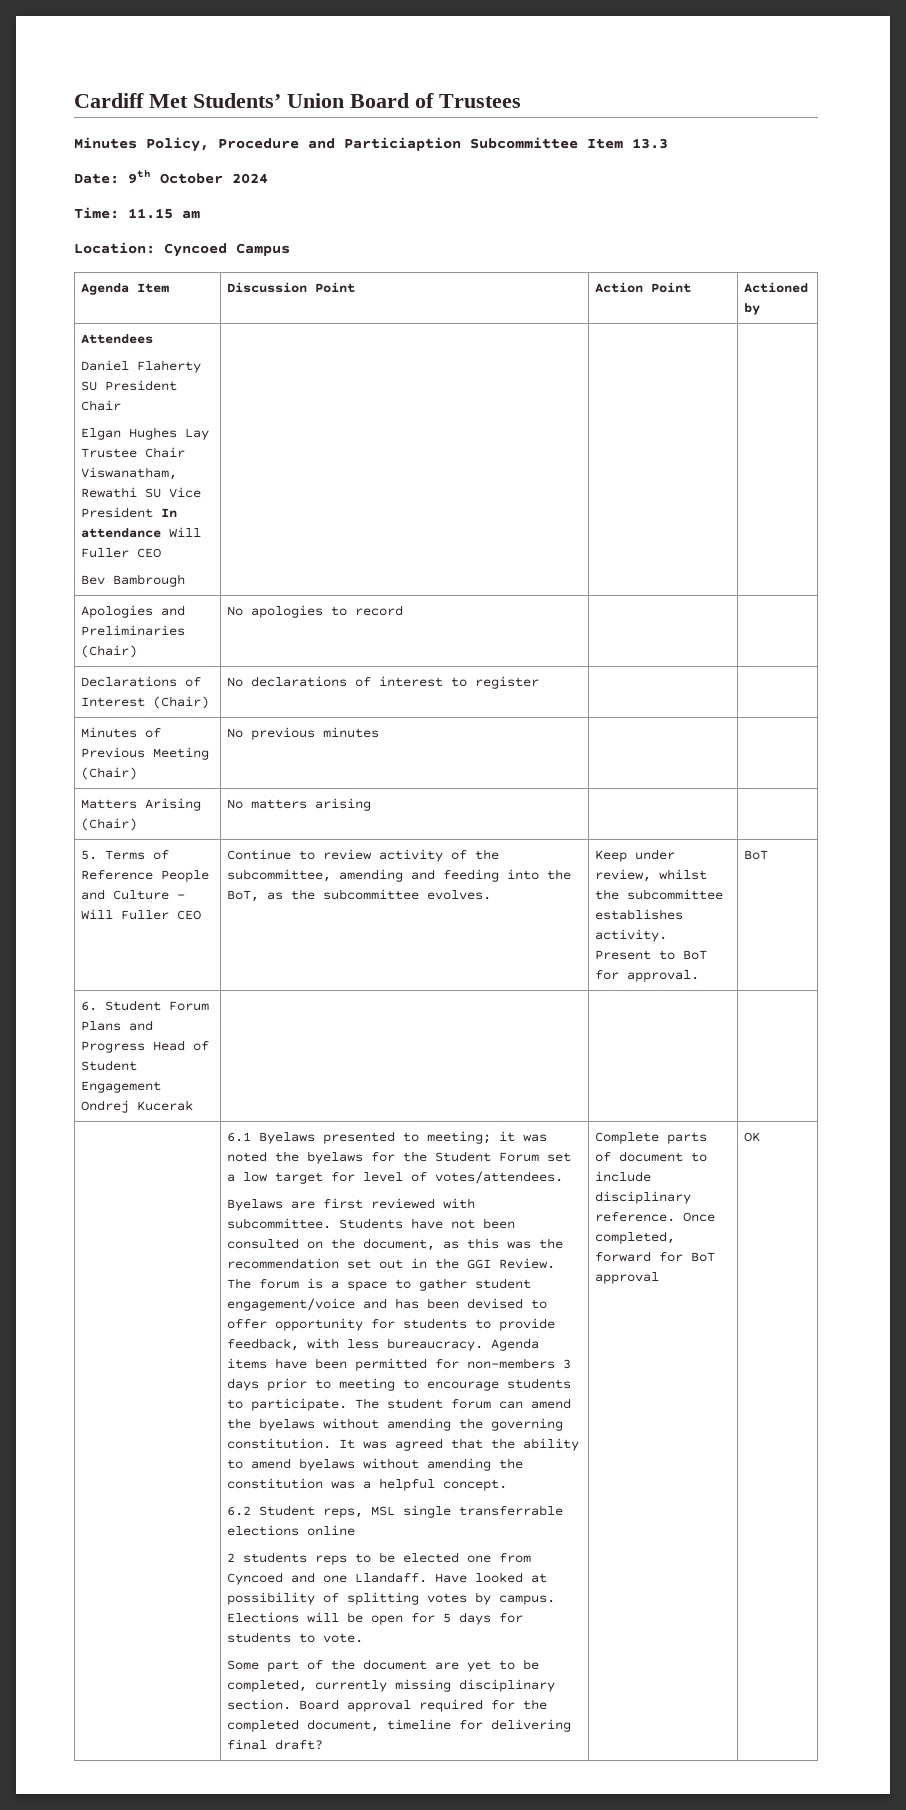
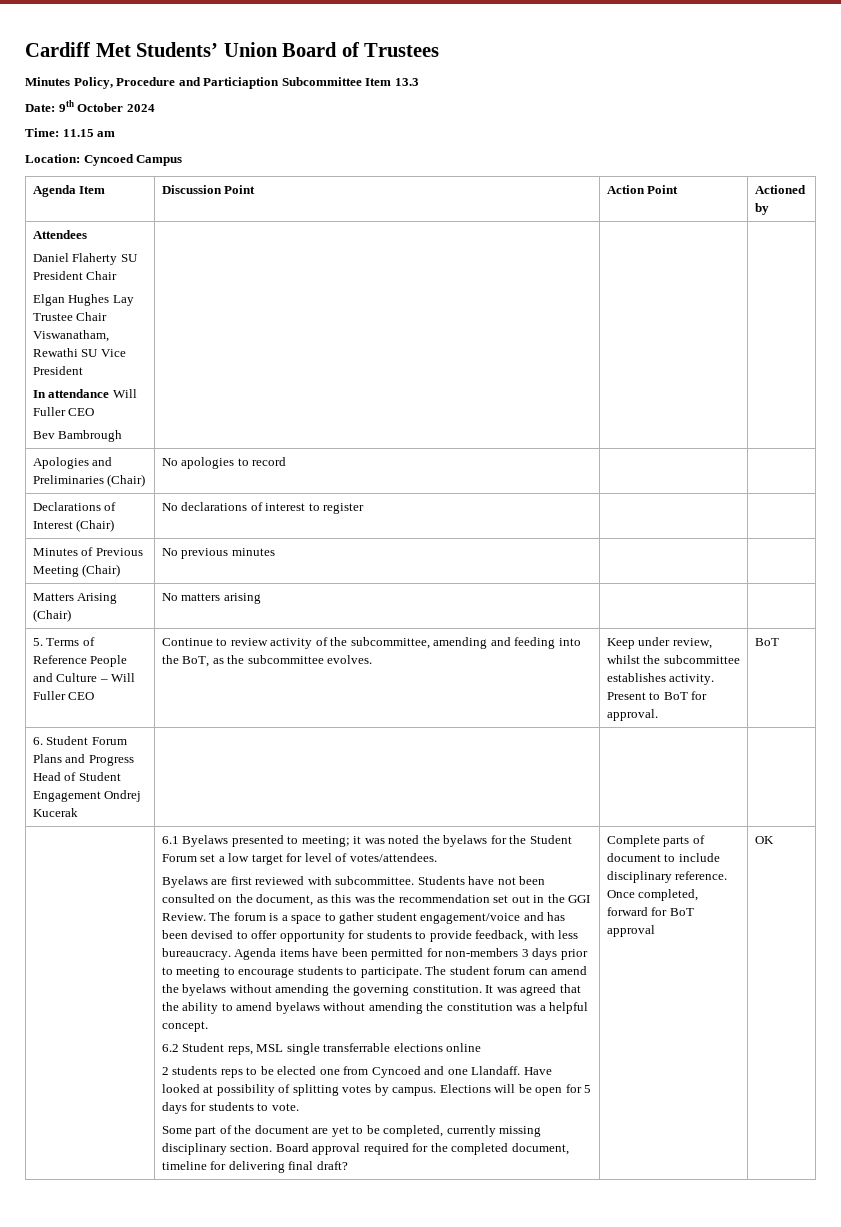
  Attendees
  Daniel Flaherty SU President Chair
- Elgan Hughes Lay Trustee Chair Viswanatham, Rewathi SU Vice President In attendance Will Fuller CEO
+ Elgan Hughes Lay Trustee Chair Viswanatham, Rewathi SU Vice President
+ In attendance Will Fuller CEO

